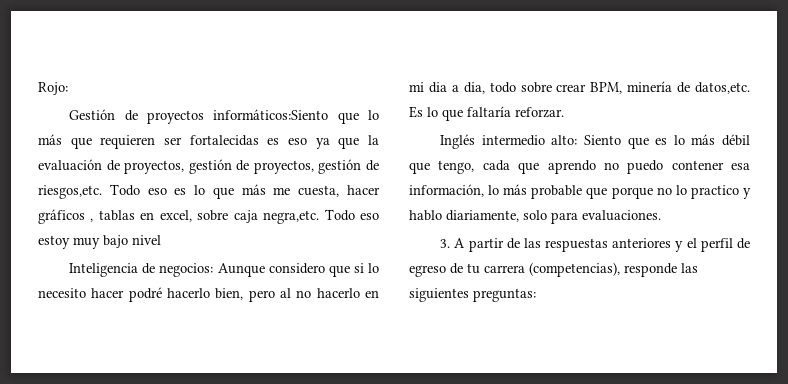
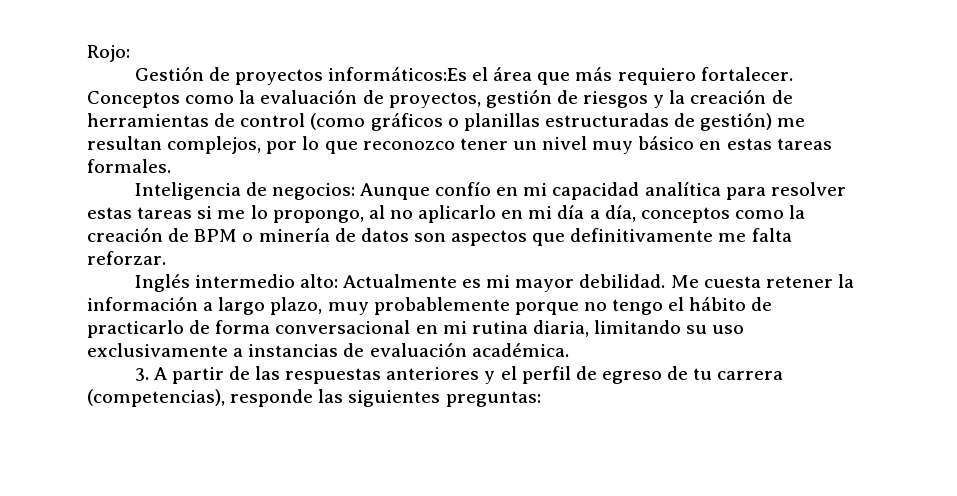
- Gestión de proyectos informáticos:Siento que lo más que requieren ser fortalecidas es eso ya que la evaluación de proyectos, gestión de proyectos, gestión de riesgos,etc. Todo eso es lo que más me cuesta, hacer gráficos , tablas en excel, sobre caja negra,etc. Todo eso estoy muy bajo nivel
- Inteligencia de negocios: Aunque considero que si lo necesito hacer podré hacerlo bien, pero al no hacerlo en mi dia a dia, todo sobre crear BPM, minería de datos,etc. Es lo que faltaría reforzar.
- Inglés intermedio alto: Siento que es lo más débil que tengo, cada que aprendo no puedo contener esa información, lo más probable que porque no lo practico y hablo diariamente, solo para evaluaciones.
+ Gestión de proyectos informáticos:Es el área que más requiero fortalecer. Conceptos como la evaluación de proyectos, gestión de riesgos y la creación de herramientas de control (como gráficos o planillas estructuradas de gestión) me resultan complejos, por lo que reconozco tener un nivel muy básico en estas tareas formales.
+ Inteligencia de negocios: Aunque confío en mi capacidad analítica para resolver estas tareas si me lo propongo, al no aplicarlo en mi día a día, conceptos como la creación de BPM o minería de datos son aspectos que definitivamente me falta reforzar.
+ Inglés intermedio alto: Actualmente es mi mayor debilidad. Me cuesta retener la información a largo plazo, muy probablemente porque no tengo el hábito de practicarlo de forma conversacional en mi rutina diaria, limitando su uso exclusivamente a instancias de evaluación académica.

